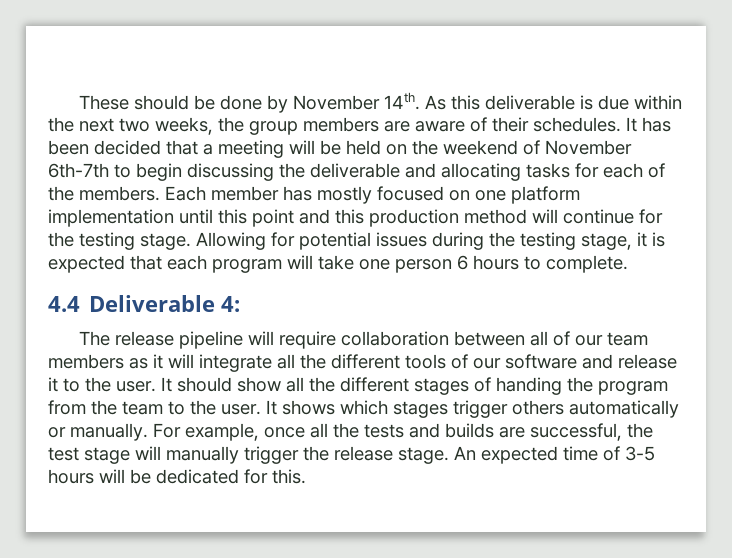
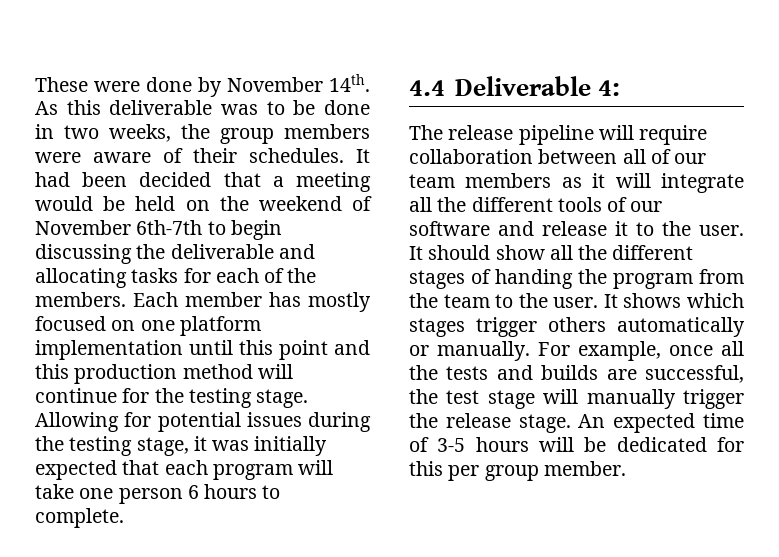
- These should be done by November 14th.
+ These were done by November 14th.
- As this deliverable is due within the next two weeks, the group members are aware of their schedules.
+ As this deliverable was to be done in two weeks, the group members were aware of their schedules.
- It has been decided that a meeting will be held on the weekend of November 6th-7th to begin discussing the deliverable and allocating tasks for each of the members.
+ It had been decided that a meeting would be held on the weekend of November 6th-7th to begin discussing the deliverable and allocating tasks for each of the members.
- Allowing for potential issues during the testing stage, it is expected that each program will take one person 6 hours to complete.
+ Allowing for potential issues during the testing stage, it was initially expected that each program will take one person 6 hours to complete.
- An expected time of 3-5 hours will be dedicated for this.
+ An expected time of 3-5 hours will be dedicated for this per group member.

